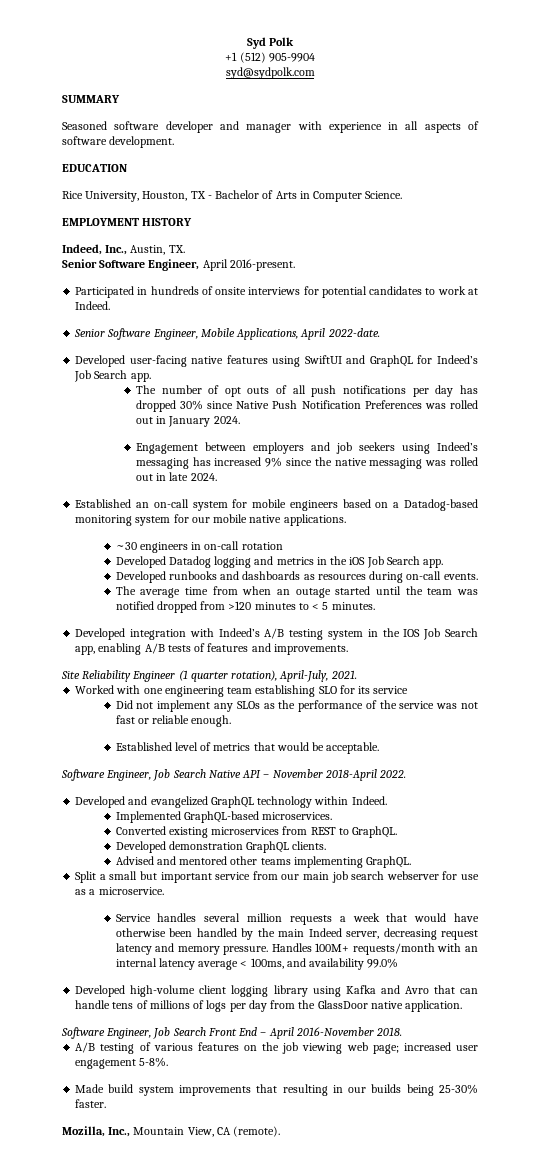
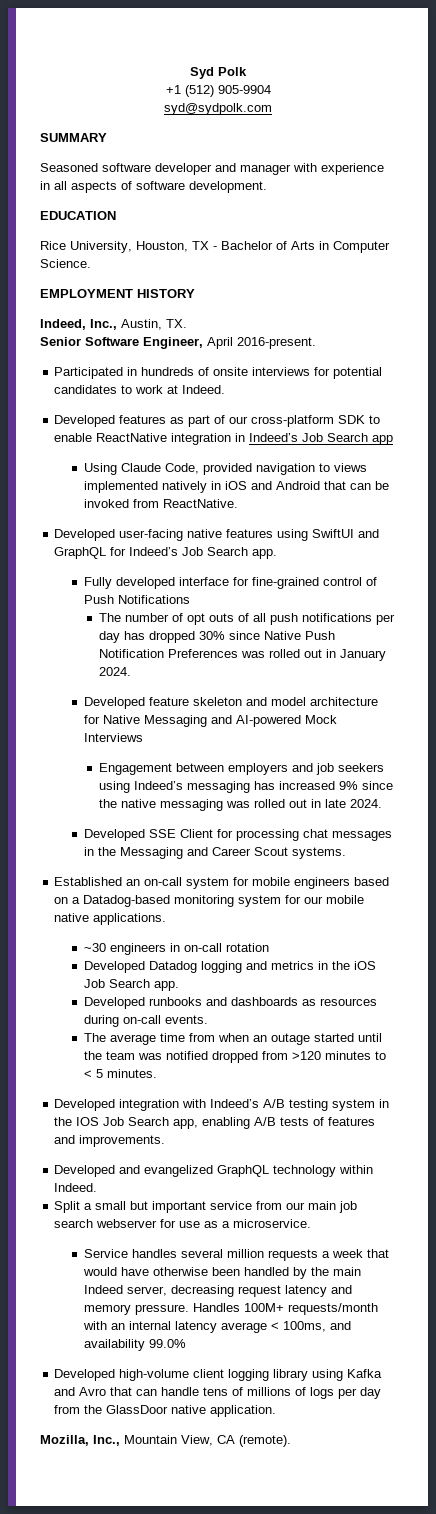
- Senior Software Engineer, Mobile Applications, April 2022-date.
+ Developed features as part of our cross-platform SDK to enable ReactNative integration in Indeed’s Job Search app
+ Using Claude Code, provided navigation to views implemented natively in iOS and Android that can be invoked from ReactNative.
+ Fully developed interface for fine-grained control of Push Notifications
+ Developed feature skeleton and model architecture for Native Messaging and AI-powered Mock Interviews
+ Developed SSE Client for processing chat messages in the Messaging and Career Scout systems.
- Site Reliability Engineer (1 quarter rotation), April-July, 2021.
- Worked with one engineering team establishing SLO for its service
- Did not implement any SLOs as the performance of the service was not fast or reliable enough.
- Established level of metrics that would be acceptable.
- Software Engineer, Job Search Native API – November 2018-April 2022.
- Implemented GraphQL-based microservices.
- Converted existing microservices from REST to GraphQL.
- Developed demonstration GraphQL clients.
- Advised and mentored other teams implementing GraphQL.
- Software Engineer, Job Search Front End – April 2016-November 2018.
- A/B testing of various features on the job viewing web page; increased user engagement 5-8%.
- Made build system improvements that resulting in our builds being 25-30% faster.

